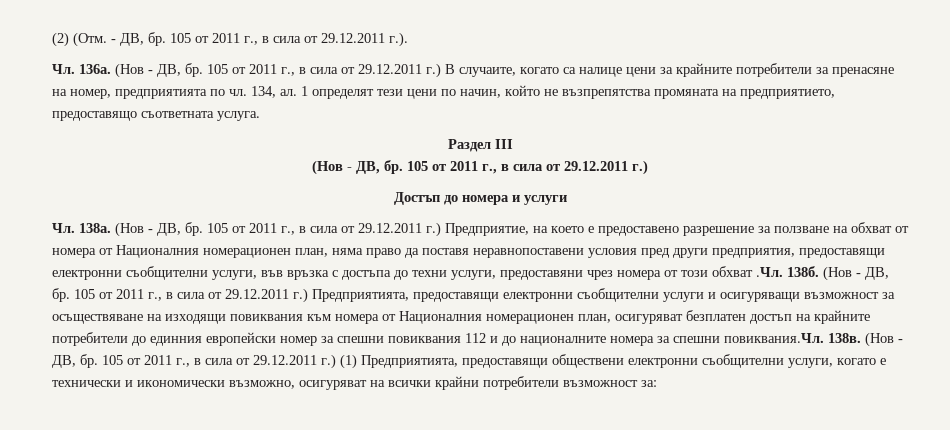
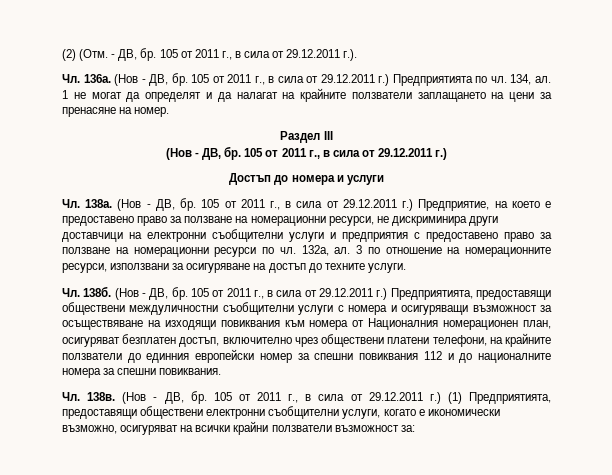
- 105 от 2011 г., в сила от 29.12.2011 г.) В случаите, когато са налице цени за крайните потребители за пренасяне на номер, предприятията по чл.
+ 105 от 2011 г., в сила от 29.12.2011 г.) Предприятията по чл.
- 1 определят тези цени по начин, който не възпрепятства промяната на предприятието, предоставящо съответната услуга.
+ 1 не могат да определят и да налагат на крайните ползватели заплащането на цени за пренасяне на номер.
- 105 от 2011 г., в сила от 29.12.2011 г.) Предприятие, на което е предоставено разрешение за ползване на обхват от номера от Националния номерационен план, няма право да поставя неравнопоставени условия пред други предприятия, предоставящи електронни съобщителни услуги, във връзка с достъпа до техни услуги, предоставяни чрез номера от този обхват .Чл. 138б.
+ 105 от 2011 г., в сила от 29.12.2011 г.) Предприятие, на което е предоставено право за ползване на номерационни ресурси, не дискриминира други доставчици на електронни съобщителни услуги и предприятия с предоставено право за ползване на номерационни ресурси по чл. 132а, ал. 3 по отношение на номерационните ресурси, използвани за осигуряване на достъп до техните услуги.
+ Чл. 138б.
- 105 от 2011 г., в сила от 29.12.2011 г.) Предприятията, предоставящи електронни съобщителни услуги и осигуряващи възможност за осъществяване на изходящи повиквания към номера от Националния номерационен план, осигуряват безплатен достъп на крайните потребители до единния европейски номер за спешни повиквания 112 и до националните номера за спешни повиквания.Чл. 138в.
+ 105 от 2011 г., в сила от 29.12.2011 г.) Предприятията, предоставящи обществени междуличностни съобщителни услуги с номера и осигуряващи възможност за осъществяване на изходящи повиквания към номера от Националния номерационен план, осигуряват безплатен достъп, включително чрез обществени платени телефони, на крайните ползватели до единния европейски номер за спешни повиквания 112 и до националните номера за спешни повиквания.
+ Чл. 138в.
- 105 от 2011 г., в сила от 29.12.2011 г.) (1) Предприятията, предоставящи обществени електронни съобщителни услуги, когато е технически и икономически възможно, осигуряват на всички крайни потребители възможност за:
+ 105 от 2011 г., в сила от 29.12.2011 г.) (1) Предприятията, предоставящи обществени електронни съобщителни услуги, когато е икономически възможно, осигуряват на всички крайни ползватели възможност за:

